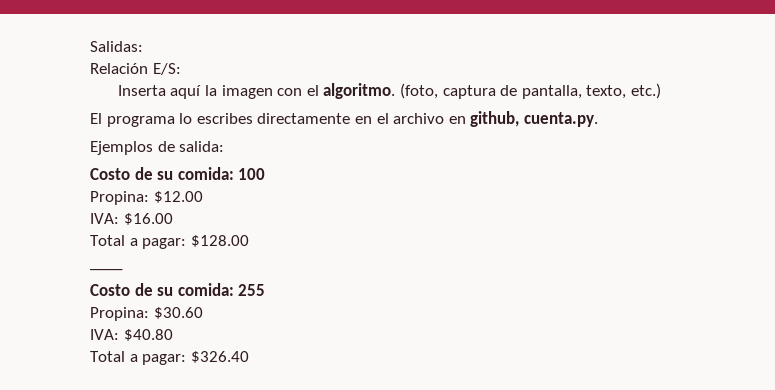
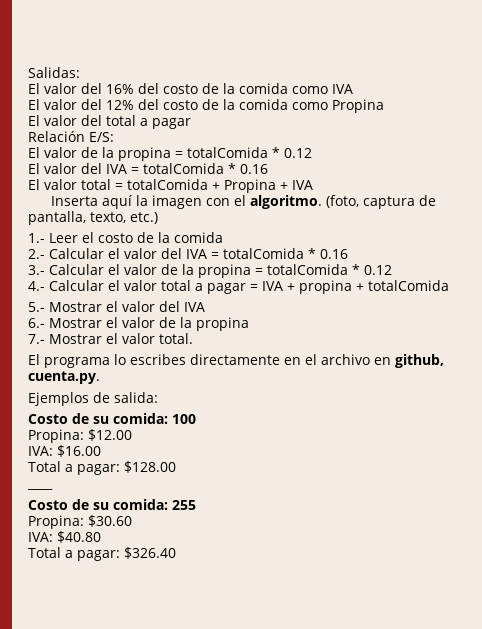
+ El valor del 16% del costo de la comida como IVA
+ El valor del 12% del costo de la comida como Propina
+ El valor del total a pagar
  Relación E/S:
+ El valor de la propina = totalComida * 0.12
+ El valor del IVA = totalComida * 0.16
+ El valor total = totalComida + Propina + IVA
+ 1.- Leer el costo de la comida
+ 2.- Calcular el valor del IVA = totalComida * 0.16
+ 3.- Calcular el valor de la propina = totalComida * 0.12
+ 4.- Calcular el valor total a pagar = IVA + propina + totalComida
+ 5.- Mostrar el valor del IVA
+ 6.- Mostrar el valor de la propina
+ 7.- Mostrar el valor total.

